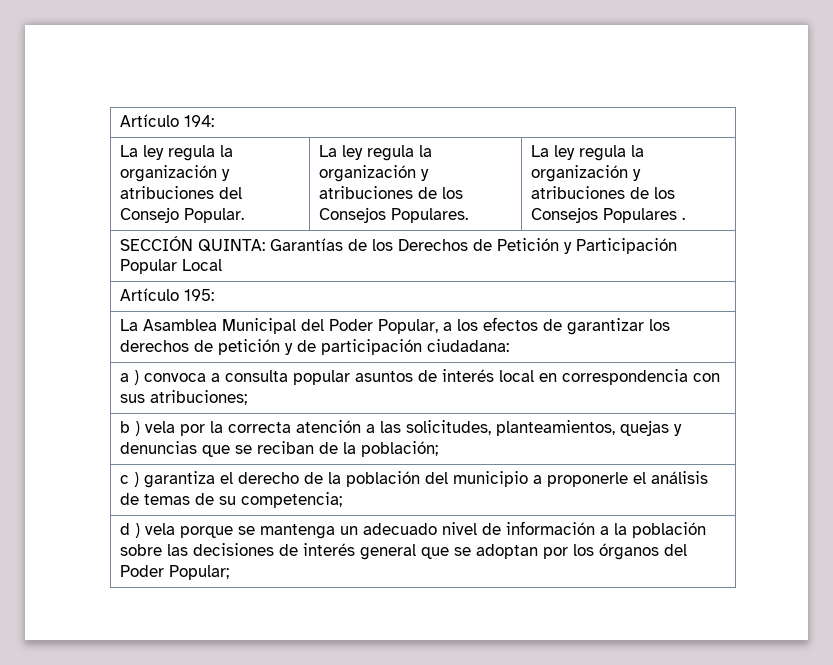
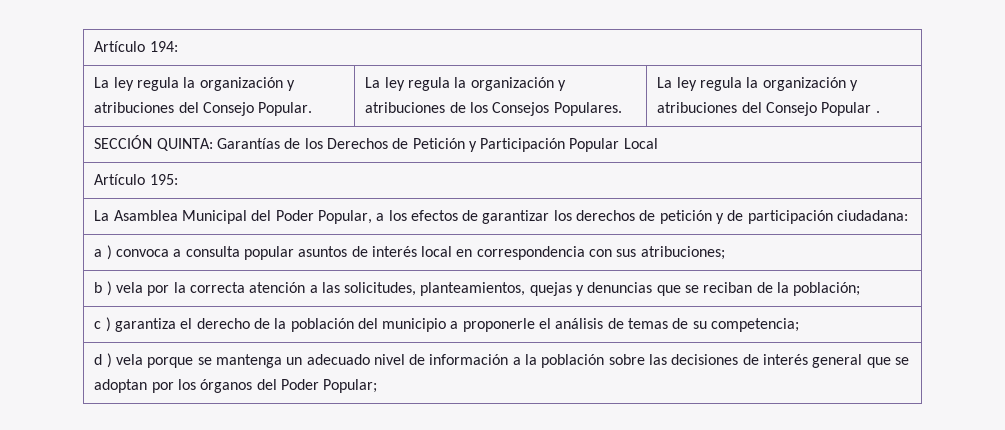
- La ley regula la organización y atribuciones del Consejo Popular. | La ley regula la organización y atribuciones de los Consejos Populares. | La ley regula la organización y atribuciones de los Consejos Populares .
+ La ley regula la organización y atribuciones del Consejo Popular. | La ley regula la organización y atribuciones de los Consejos Populares. | La ley regula la organización y atribuciones del Consejo Popular .

